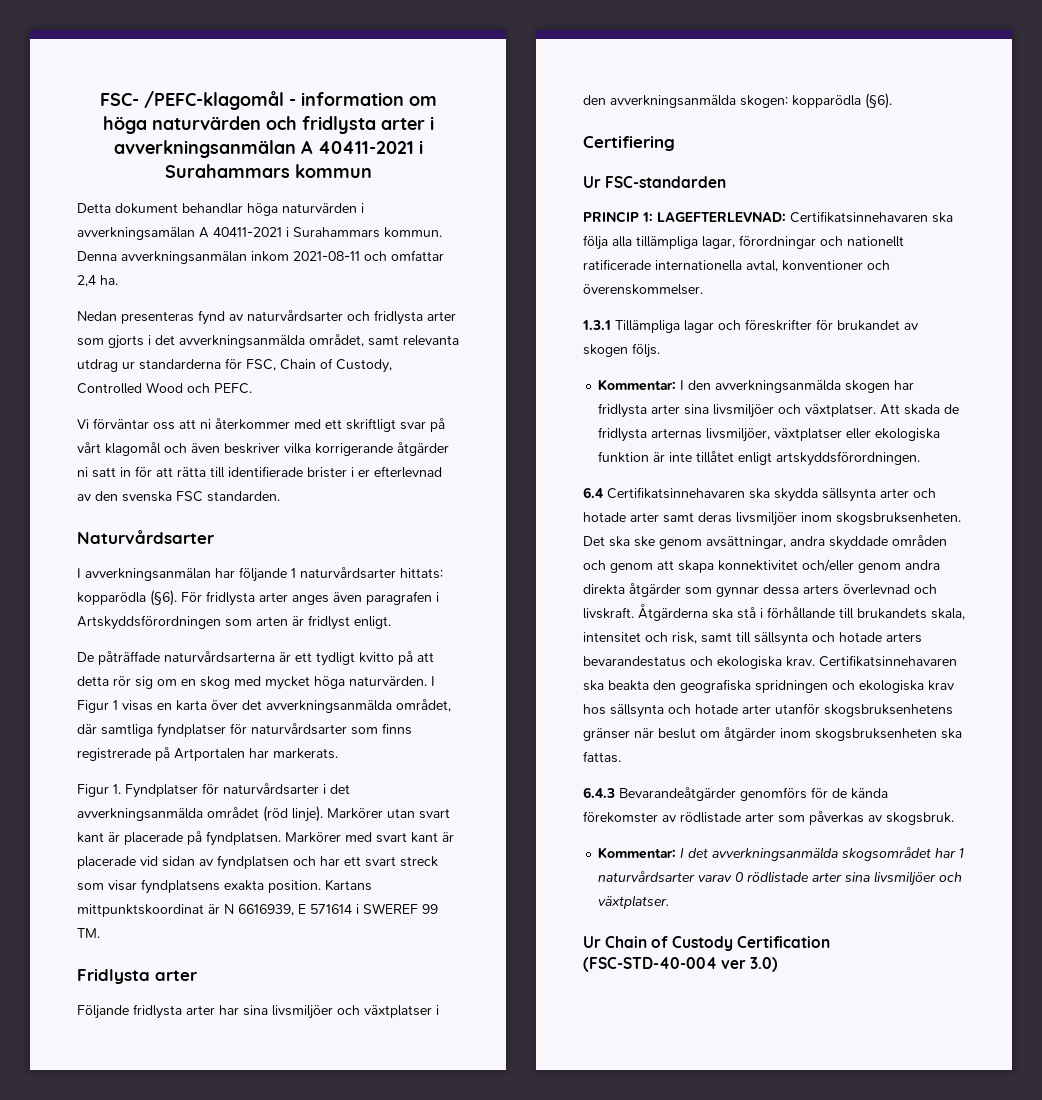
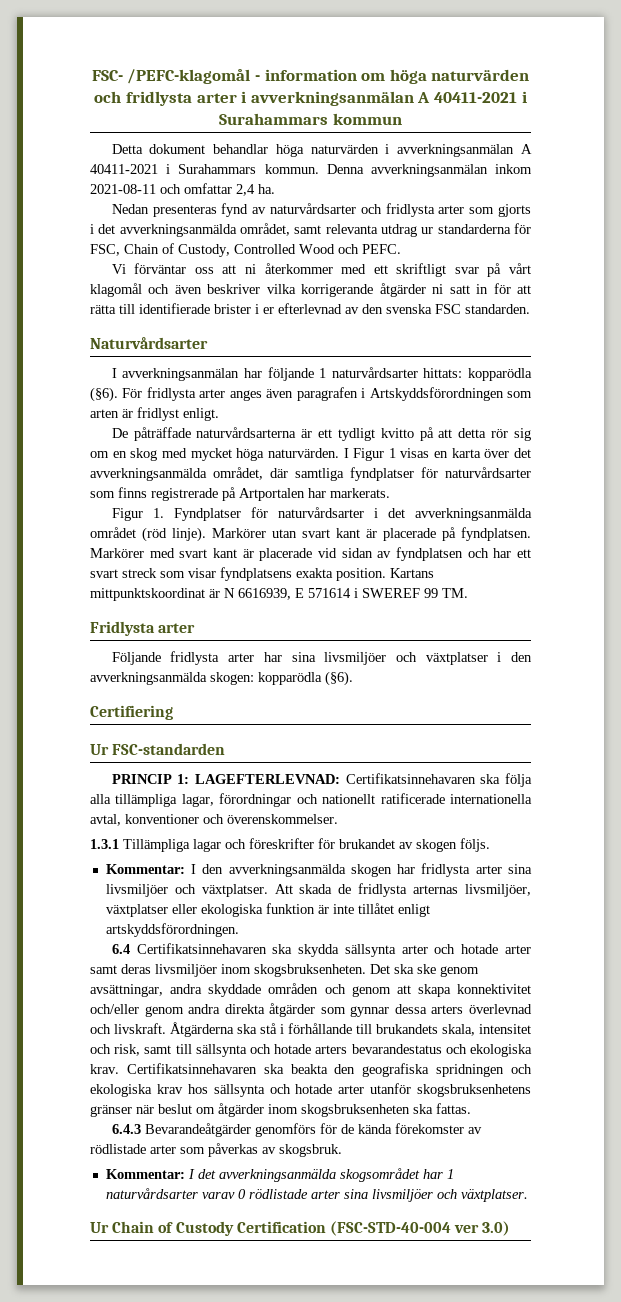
- Detta dokument behandlar höga naturvärden i avverkningsamälan A 40411-2021 i Surahammars kommun.
+ Detta dokument behandlar höga naturvärden i avverkningsanmälan A 40411-2021 i Surahammars kommun.

